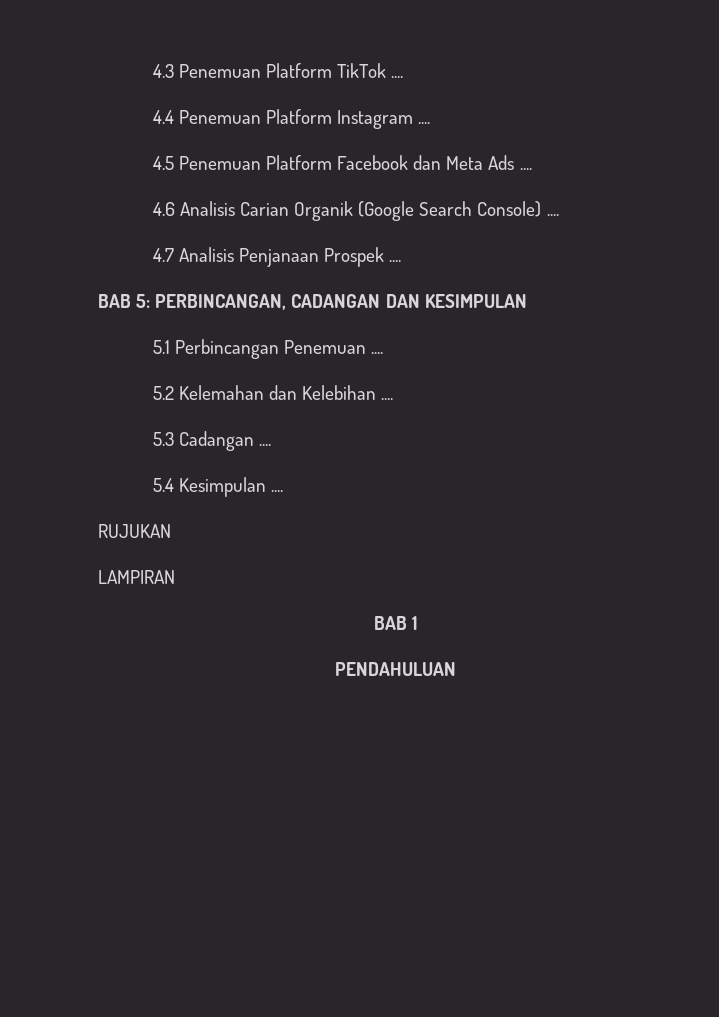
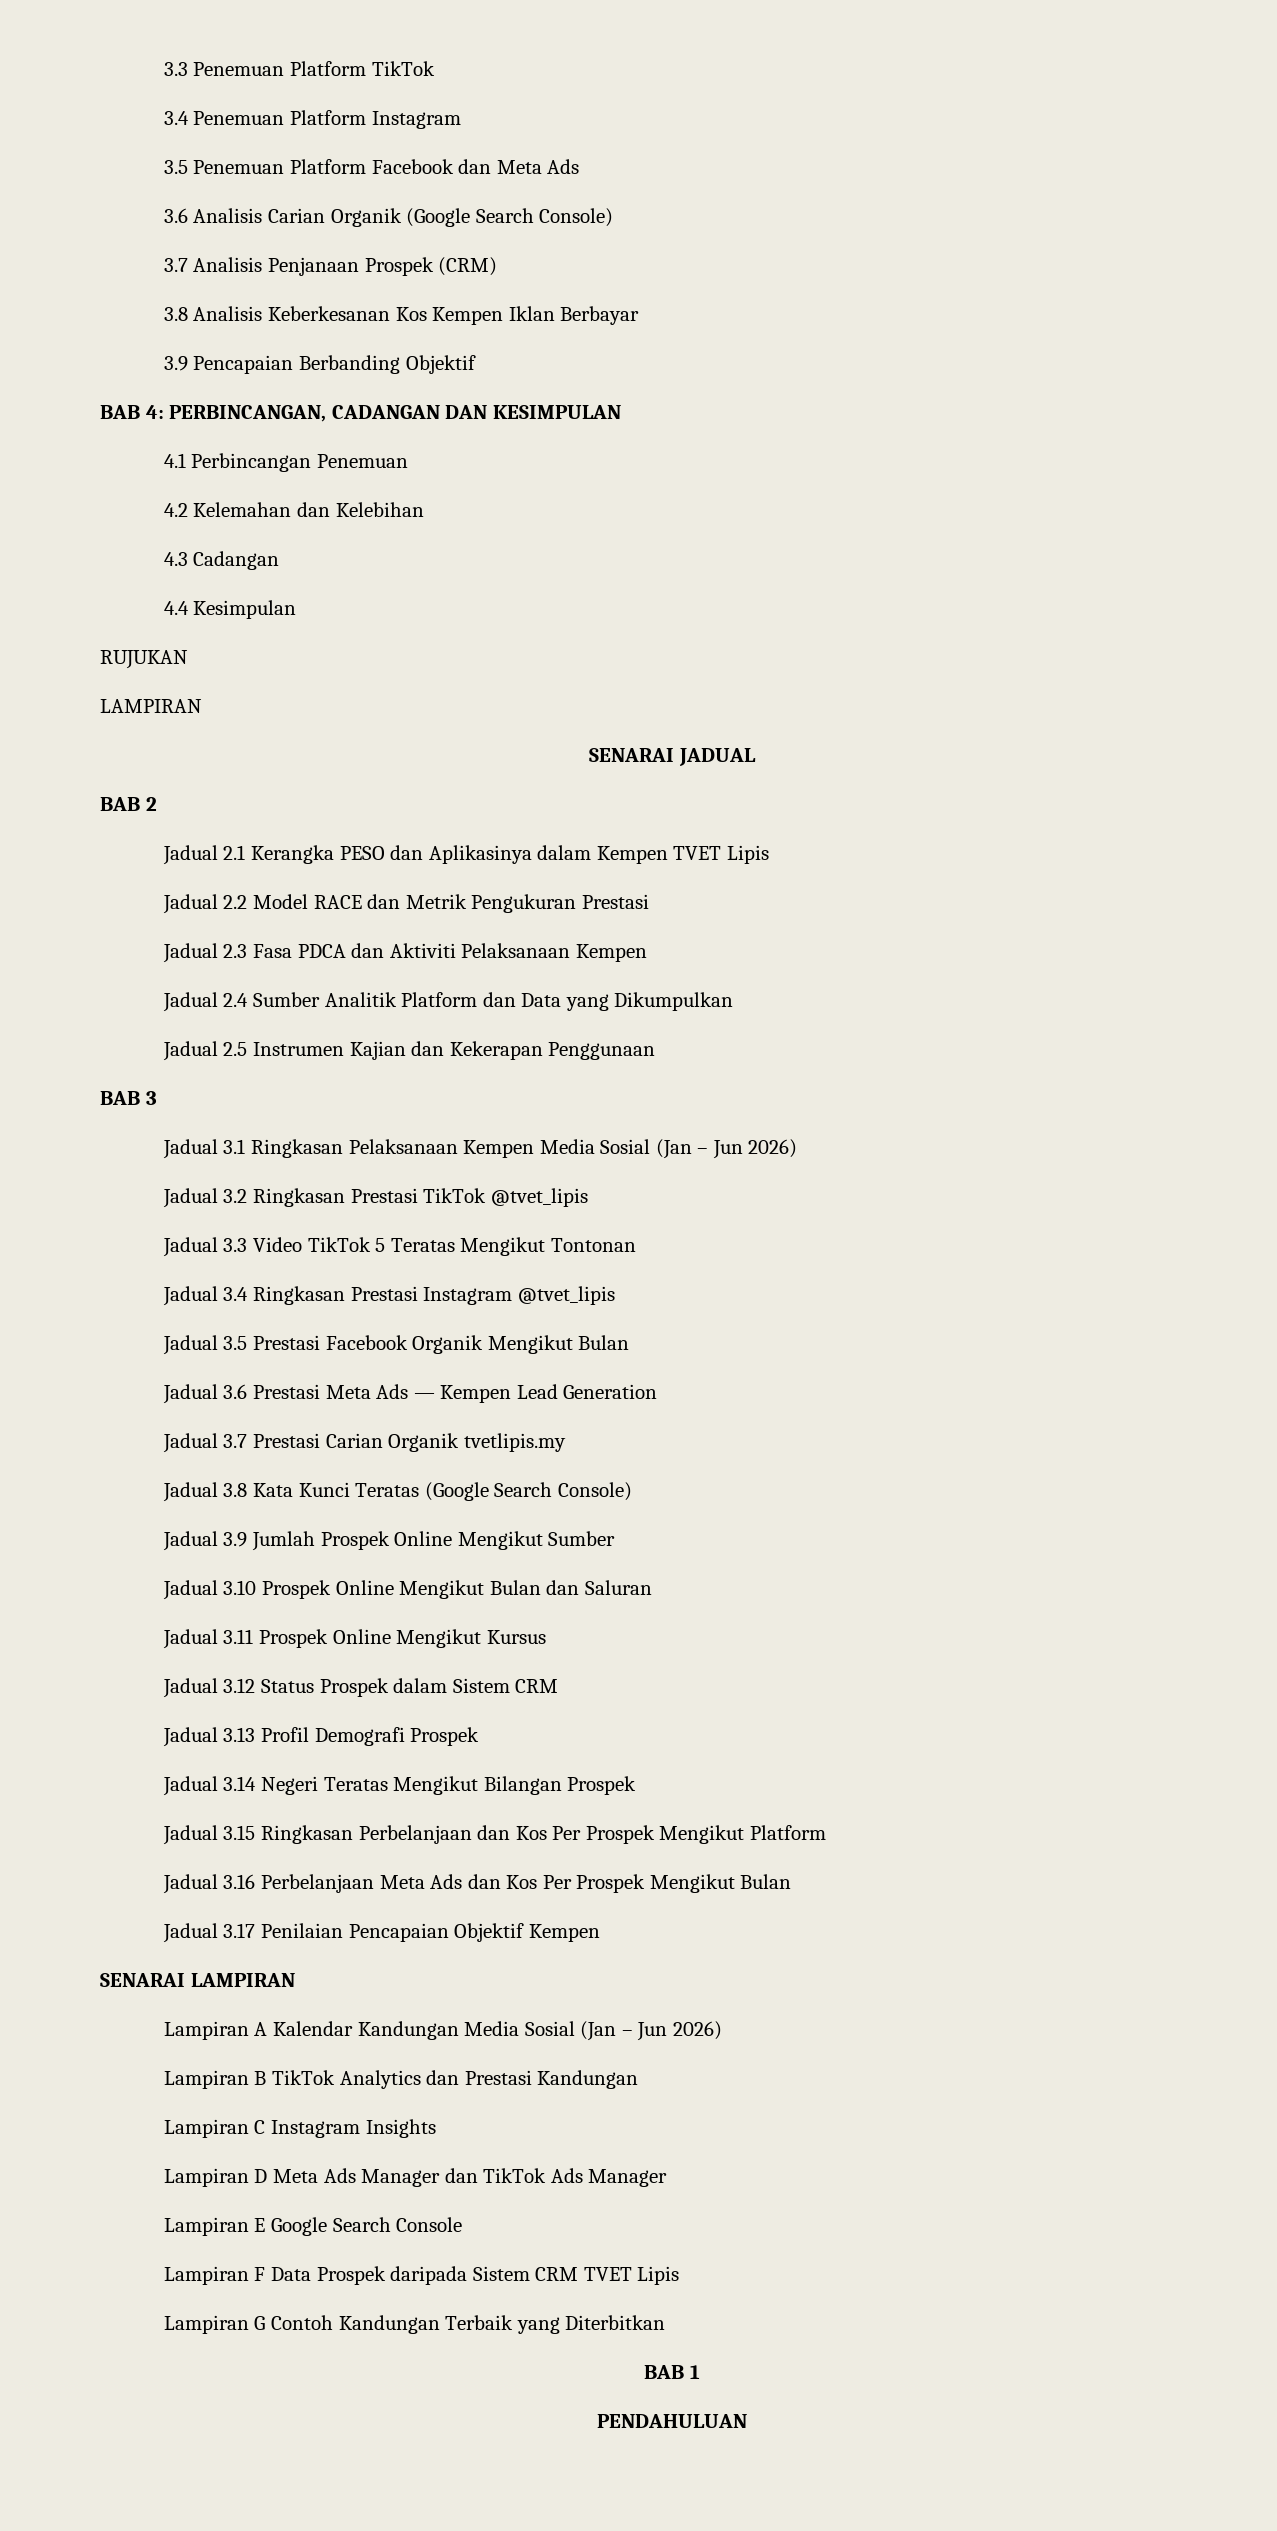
- 4.3 Penemuan Platform TikTok ....
- 4.4 Penemuan Platform Instagram ....
- 4.5 Penemuan Platform Facebook dan Meta Ads ....
- 4.6 Analisis Carian Organik (Google Search Console) ....
- 4.7 Analisis Penjanaan Prospek ....
- BAB 5: PERBINCANGAN, CADANGAN DAN KESIMPULAN
+ 3.3 Penemuan Platform TikTok
+ 3.4 Penemuan Platform Instagram
+ 3.5 Penemuan Platform Facebook dan Meta Ads
+ 3.6 Analisis Carian Organik (Google Search Console)
+ 3.7 Analisis Penjanaan Prospek (CRM)
+ 3.8 Analisis Keberkesanan Kos Kempen Iklan Berbayar
+ 3.9 Pencapaian Berbanding Objektif
+ BAB 4: PERBINCANGAN, CADANGAN DAN KESIMPULAN
- 5.1 Perbincangan Penemuan ....
- 5.2 Kelemahan dan Kelebihan ....
- 5.3 Cadangan ....
- 5.4 Kesimpulan ....
+ 4.1 Perbincangan Penemuan
+ 4.2 Kelemahan dan Kelebihan
+ 4.3 Cadangan
+ 4.4 Kesimpulan
+ SENARAI JADUAL
+ BAB 2
+ Jadual 2.1 Kerangka PESO dan Aplikasinya dalam Kempen TVET Lipis
+ Jadual 2.2 Model RACE dan Metrik Pengukuran Prestasi
+ Jadual 2.3 Fasa PDCA dan Aktiviti Pelaksanaan Kempen
+ Jadual 2.4 Sumber Analitik Platform dan Data yang Dikumpulkan
+ Jadual 2.5 Instrumen Kajian dan Kekerapan Penggunaan
+ BAB 3
+ Jadual 3.1 Ringkasan Pelaksanaan Kempen Media Sosial (Jan – Jun 2026)
+ Jadual 3.2 Ringkasan Prestasi TikTok @tvet_lipis
+ Jadual 3.3 Video TikTok 5 Teratas Mengikut Tontonan
+ Jadual 3.4 Ringkasan Prestasi Instagram @tvet_lipis
+ Jadual 3.5 Prestasi Facebook Organik Mengikut Bulan
+ Jadual 3.6 Prestasi Meta Ads — Kempen Lead Generation
+ Jadual 3.7 Prestasi Carian Organik tvetlipis.my
+ Jadual 3.8 Kata Kunci Teratas (Google Search Console)
+ Jadual 3.9 Jumlah Prospek Online Mengikut Sumber
+ Jadual 3.10 Prospek Online Mengikut Bulan dan Saluran
+ Jadual 3.11 Prospek Online Mengikut Kursus
+ Jadual 3.12 Status Prospek dalam Sistem CRM
+ Jadual 3.13 Profil Demografi Prospek
+ Jadual 3.14 Negeri Teratas Mengikut Bilangan Prospek
+ Jadual 3.15 Ringkasan Perbelanjaan dan Kos Per Prospek Mengikut Platform
+ Jadual 3.16 Perbelanjaan Meta Ads dan Kos Per Prospek Mengikut Bulan
+ Jadual 3.17 Penilaian Pencapaian Objektif Kempen
+ SENARAI LAMPIRAN
+ Lampiran A Kalendar Kandungan Media Sosial (Jan – Jun 2026)
+ Lampiran B TikTok Analytics dan Prestasi Kandungan
+ Lampiran C Instagram Insights
+ Lampiran D Meta Ads Manager dan TikTok Ads Manager
+ Lampiran E Google Search Console
+ Lampiran F Data Prospek daripada Sistem CRM TVET Lipis
+ Lampiran G Contoh Kandungan Terbaik yang Diterbitkan

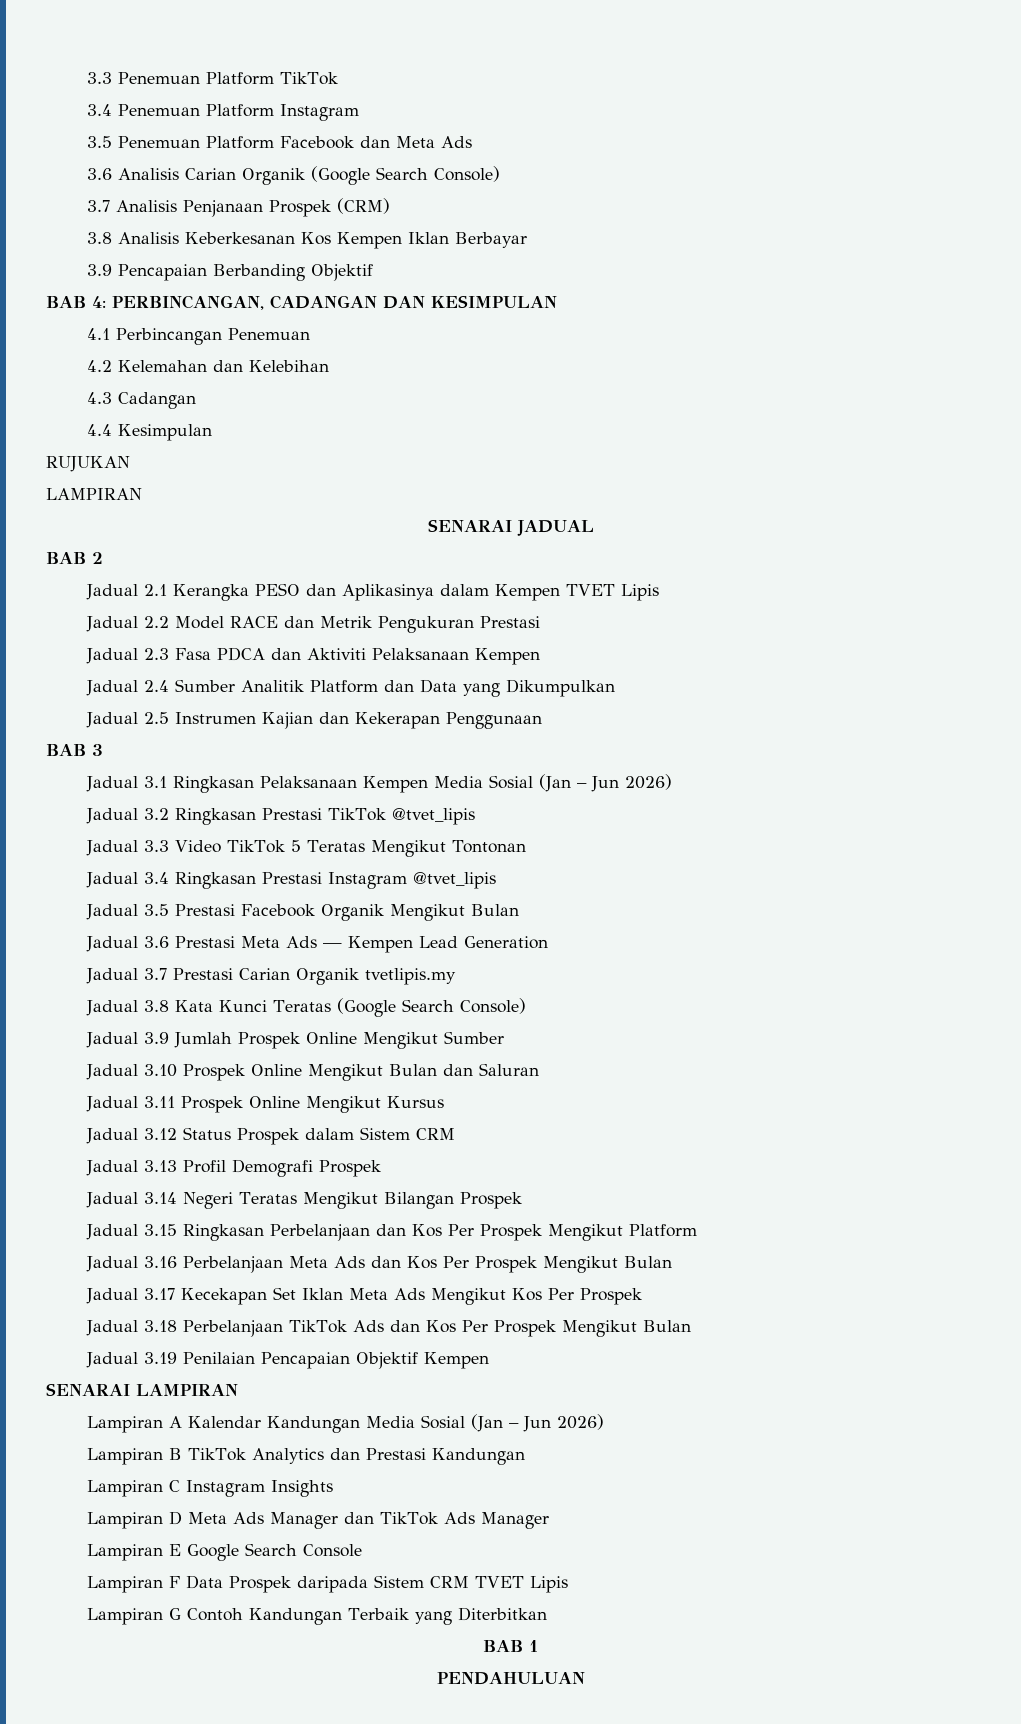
- Jadual 3.17 Penilaian Pencapaian Objektif Kempen
+ Jadual 3.17 Kecekapan Set Iklan Meta Ads Mengikut Kos Per Prospek
+ Jadual 3.18 Perbelanjaan TikTok Ads dan Kos Per Prospek Mengikut Bulan
+ Jadual 3.19 Penilaian Pencapaian Objektif Kempen

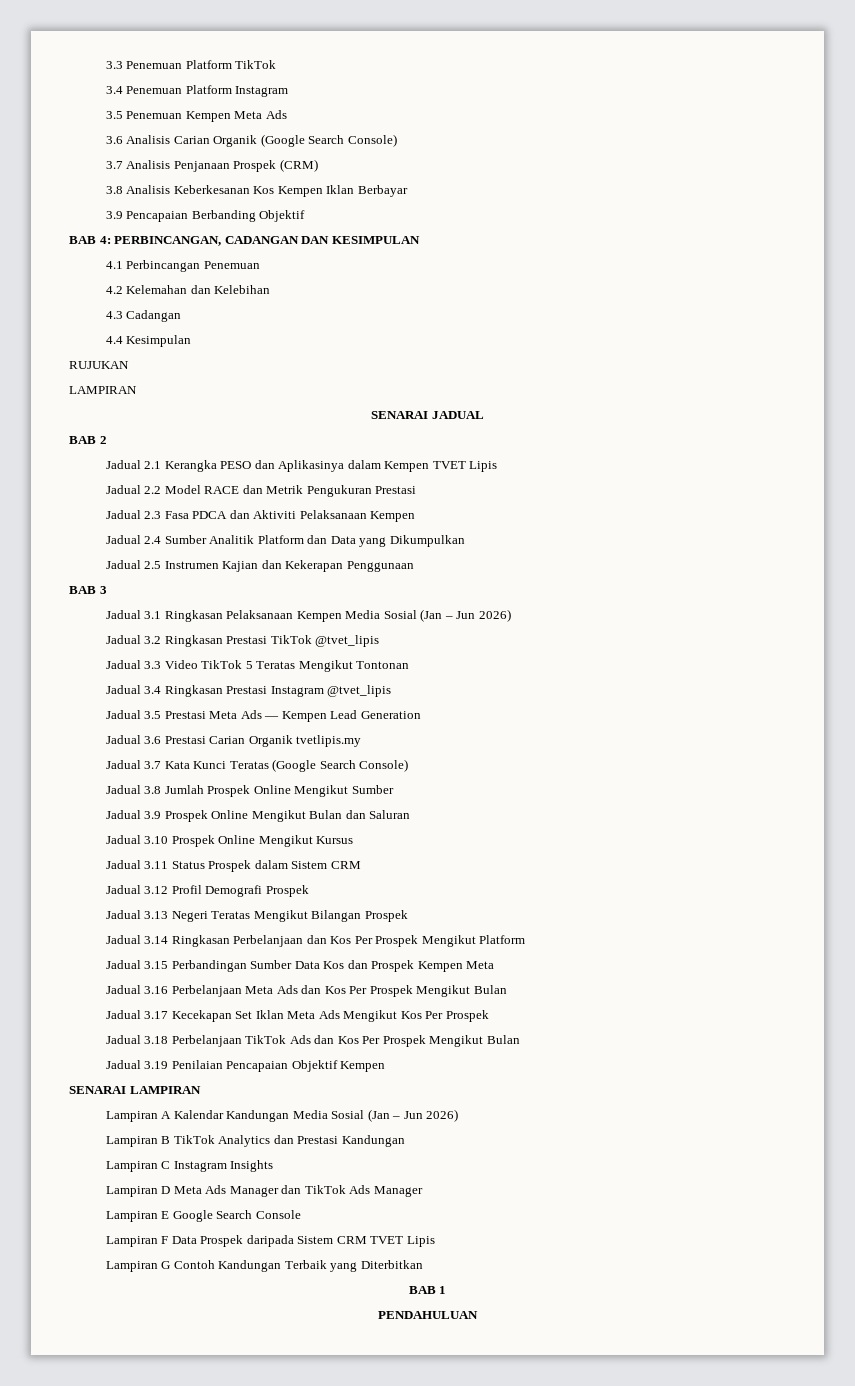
- 3.5 Penemuan Platform Facebook dan Meta Ads
+ 3.5 Penemuan Kempen Meta Ads
- Jadual 3.5 Prestasi Facebook Organik Mengikut Bulan
- Jadual 3.6 Prestasi Meta Ads — Kempen Lead Generation
+ Jadual 3.5 Prestasi Meta Ads — Kempen Lead Generation
- Jadual 3.7 Prestasi Carian Organik tvetlipis.my
+ Jadual 3.6 Prestasi Carian Organik tvetlipis.my
- Jadual 3.8 Kata Kunci Teratas (Google Search Console)
+ Jadual 3.7 Kata Kunci Teratas (Google Search Console)
- Jadual 3.9 Jumlah Prospek Online Mengikut Sumber
+ Jadual 3.8 Jumlah Prospek Online Mengikut Sumber
- Jadual 3.10 Prospek Online Mengikut Bulan dan Saluran
+ Jadual 3.9 Prospek Online Mengikut Bulan dan Saluran
- Jadual 3.11 Prospek Online Mengikut Kursus
+ Jadual 3.10 Prospek Online Mengikut Kursus
- Jadual 3.12 Status Prospek dalam Sistem CRM
+ Jadual 3.11 Status Prospek dalam Sistem CRM
- Jadual 3.13 Profil Demografi Prospek
+ Jadual 3.12 Profil Demografi Prospek
- Jadual 3.14 Negeri Teratas Mengikut Bilangan Prospek
+ Jadual 3.13 Negeri Teratas Mengikut Bilangan Prospek
- Jadual 3.15 Ringkasan Perbelanjaan dan Kos Per Prospek Mengikut Platform
+ Jadual 3.14 Ringkasan Perbelanjaan dan Kos Per Prospek Mengikut Platform
+ Jadual 3.15 Perbandingan Sumber Data Kos dan Prospek Kempen Meta

